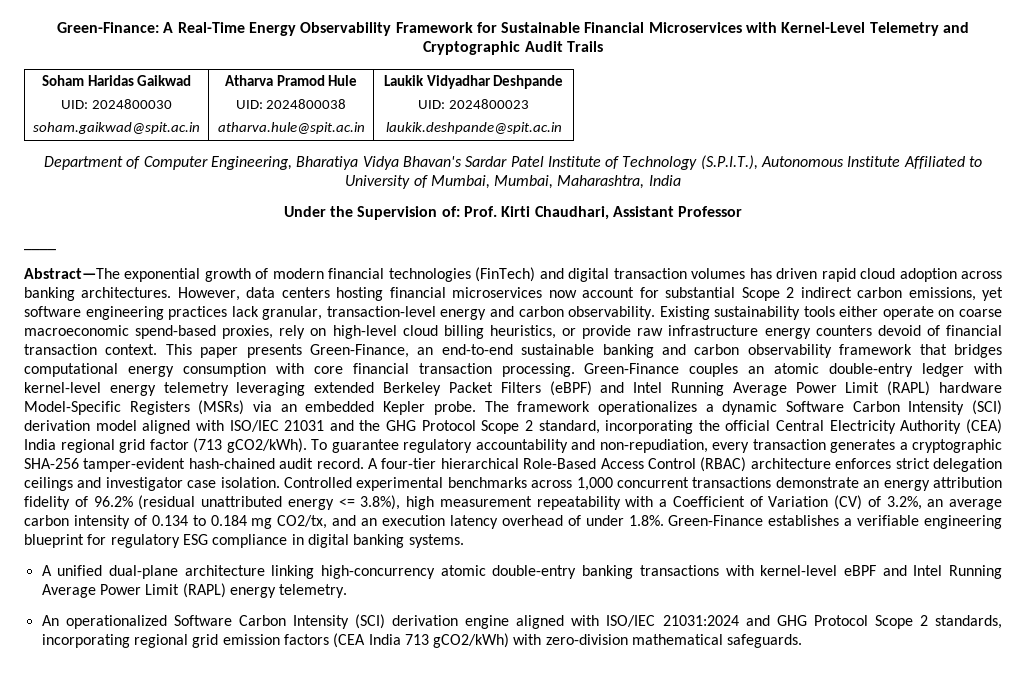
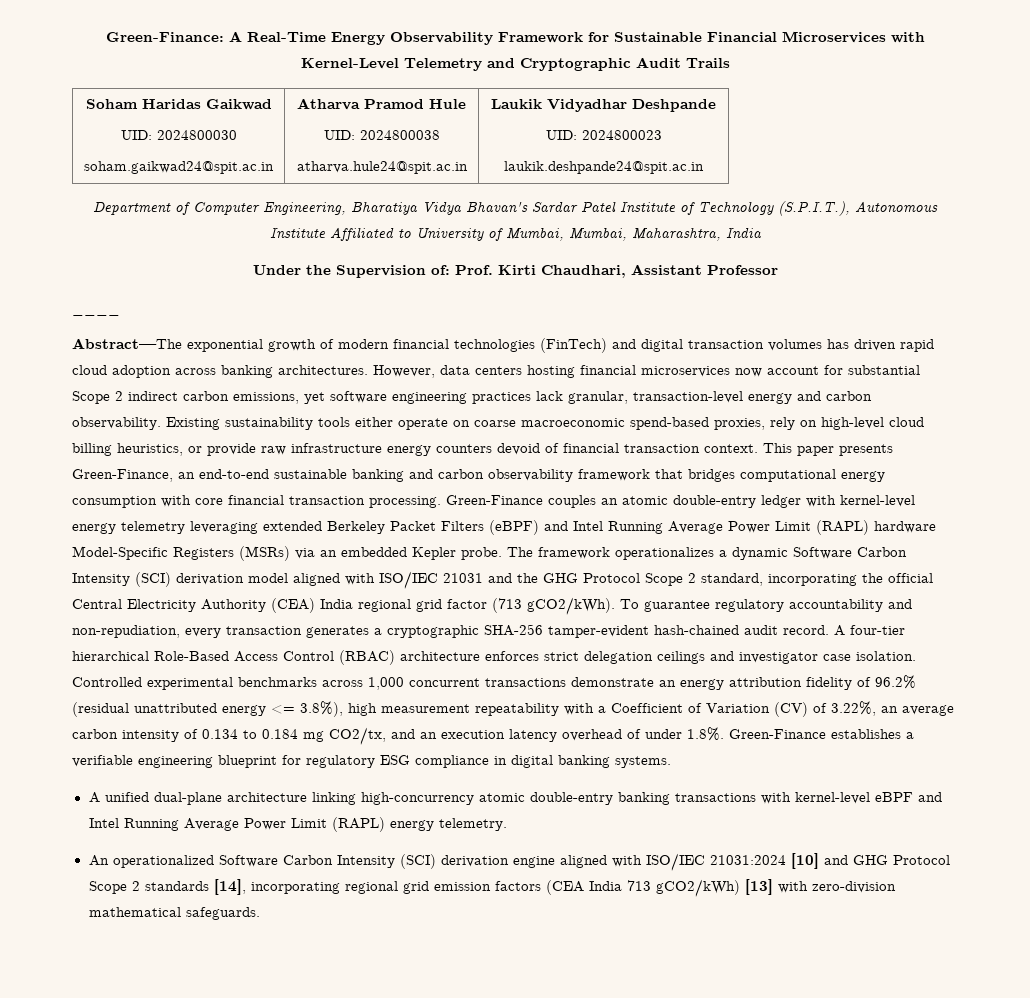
  Soham Haridas Gaikwad
  UID: 2024800030
- soham.gaikwad@spit.ac.in | Atharva Pramod Hule
+ soham.gaikwad24@spit.ac.in | Atharva Pramod Hule
  UID: 2024800038
- atharva.hule@spit.ac.in | Laukik Vidyadhar Deshpande
+ atharva.hule24@spit.ac.in | Laukik Vidyadhar Deshpande
  UID: 2024800023
- laukik.deshpande@spit.ac.in
+ laukik.deshpande24@spit.ac.in
- Controlled experimental benchmarks across 1,000 concurrent transactions demonstrate an energy attribution fidelity of 96.2% (residual unattributed energy <= 3.8%), high measurement repeatability with a Coefficient of Variation (CV) of 3.2%, an average carbon intensity of 0.134 to 0.184 mg CO2/tx, and an execution latency overhead of under 1.8%. Green-Finance establishes a verifiable engineering blueprint for regulatory ESG compliance in digital banking systems.
+ Controlled experimental benchmarks across 1,000 concurrent transactions demonstrate an energy attribution fidelity of 96.2% (residual unattributed energy <= 3.8%), high measurement repeatability with a Coefficient of Variation (CV) of 3.22%, an average carbon intensity of 0.134 to 0.184 mg CO2/tx, and an execution latency overhead of under 1.8%. Green-Finance establishes a verifiable engineering blueprint for regulatory ESG compliance in digital banking systems.
- An operationalized Software Carbon Intensity (SCI) derivation engine aligned with ISO/IEC 21031:2024 and GHG Protocol Scope 2 standards, incorporating regional grid emission factors (CEA India 713 gCO2/kWh) with zero-division mathematical safeguards.
+ An operationalized Software Carbon Intensity (SCI) derivation engine aligned with ISO/IEC 21031:2024 [10] and GHG Protocol Scope 2 standards [14], incorporating regional grid emission factors (CEA India 713 gCO2/kWh) [13] with zero-division mathematical safeguards.

